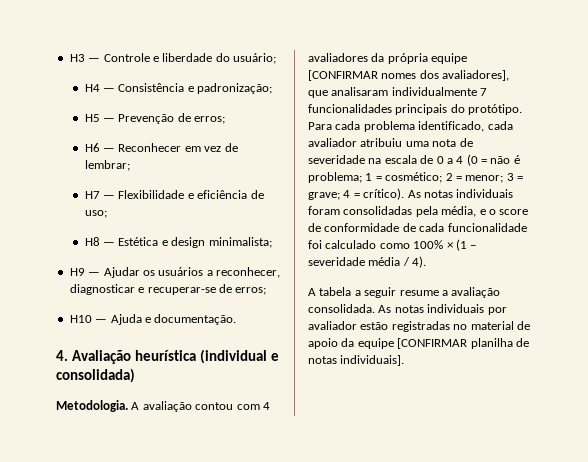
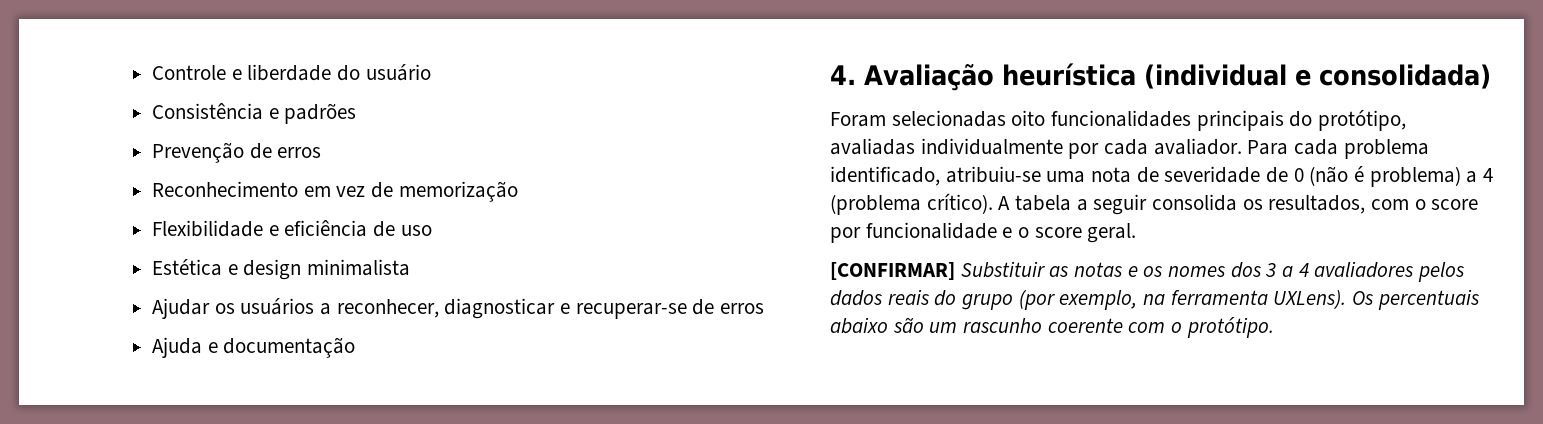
- H3 — Controle e liberdade do usuário;
- H4 — Consistência e padronização;
- H5 — Prevenção de erros;
- H6 — Reconhecer em vez de lembrar;
- H7 — Flexibilidade e eficiência de uso;
- H8 — Estética e design minimalista;
- H9 — Ajudar os usuários a reconhecer, diagnosticar e recuperar-se de erros;
- H10 — Ajuda e documentação.
+ Controle e liberdade do usuário
+ Consistência e padrões
+ Prevenção de erros
+ Reconhecimento em vez de memorização
+ Flexibilidade e eficiência de uso
+ Estética e design minimalista
+ Ajudar os usuários a reconhecer, diagnosticar e recuperar-se de erros
+ Ajuda e documentação
- Metodologia. A avaliação contou com 4 avaliadores da própria equipe [CONFIRMAR nomes dos avaliadores], que analisaram individualmente 7 funcionalidades principais do protótipo.
+ Foram selecionadas oito funcionalidades principais do protótipo, avaliadas individualmente por cada avaliador.
- Para cada problema identificado, cada avaliador atribuiu uma nota de severidade na escala de 0 a 4 (0 = não é problema; 1 = cosmético; 2 = menor; 3 = grave; 4 = crítico). As notas individuais foram consolidadas pela média, e o score de conformidade de cada funcionalidade foi calculado como 100% × (1 − severidade média / 4).
- A tabela a seguir resume a avaliação consolidada. As notas individuais por avaliador estão registradas no material de apoio da equipe [CONFIRMAR planilha de notas individuais].
+ Para cada problema identificado, atribuiu-se uma nota de severidade de 0 (não é problema) a 4 (problema crítico). A tabela a seguir consolida os resultados, com o score por funcionalidade e o score geral.
+ [CONFIRMAR] Substituir as notas e os nomes dos 3 a 4 avaliadores pelos dados reais do grupo (por exemplo, na ferramenta UXLens). Os percentuais abaixo são um rascunho coerente com o protótipo.

